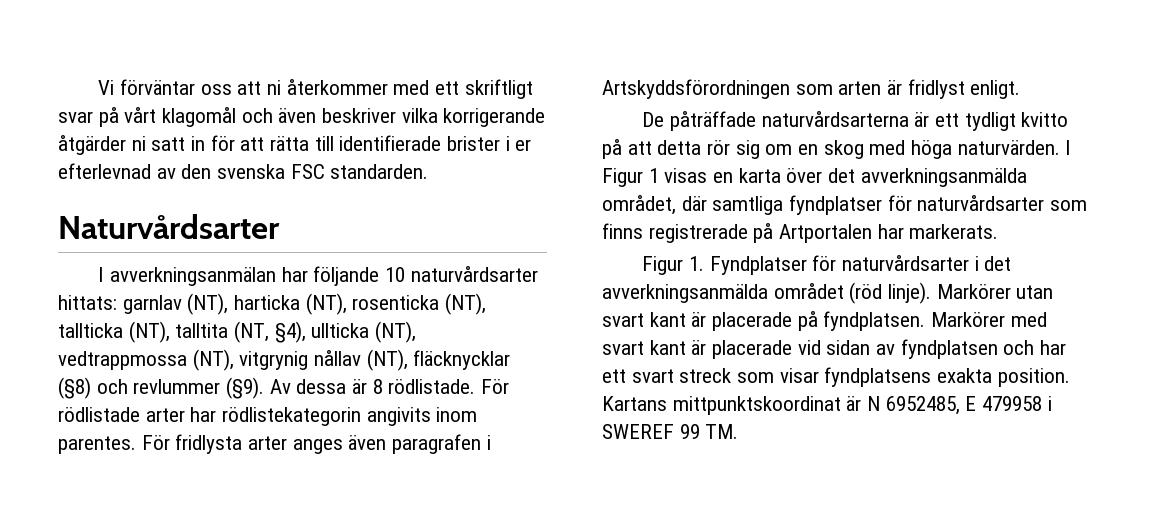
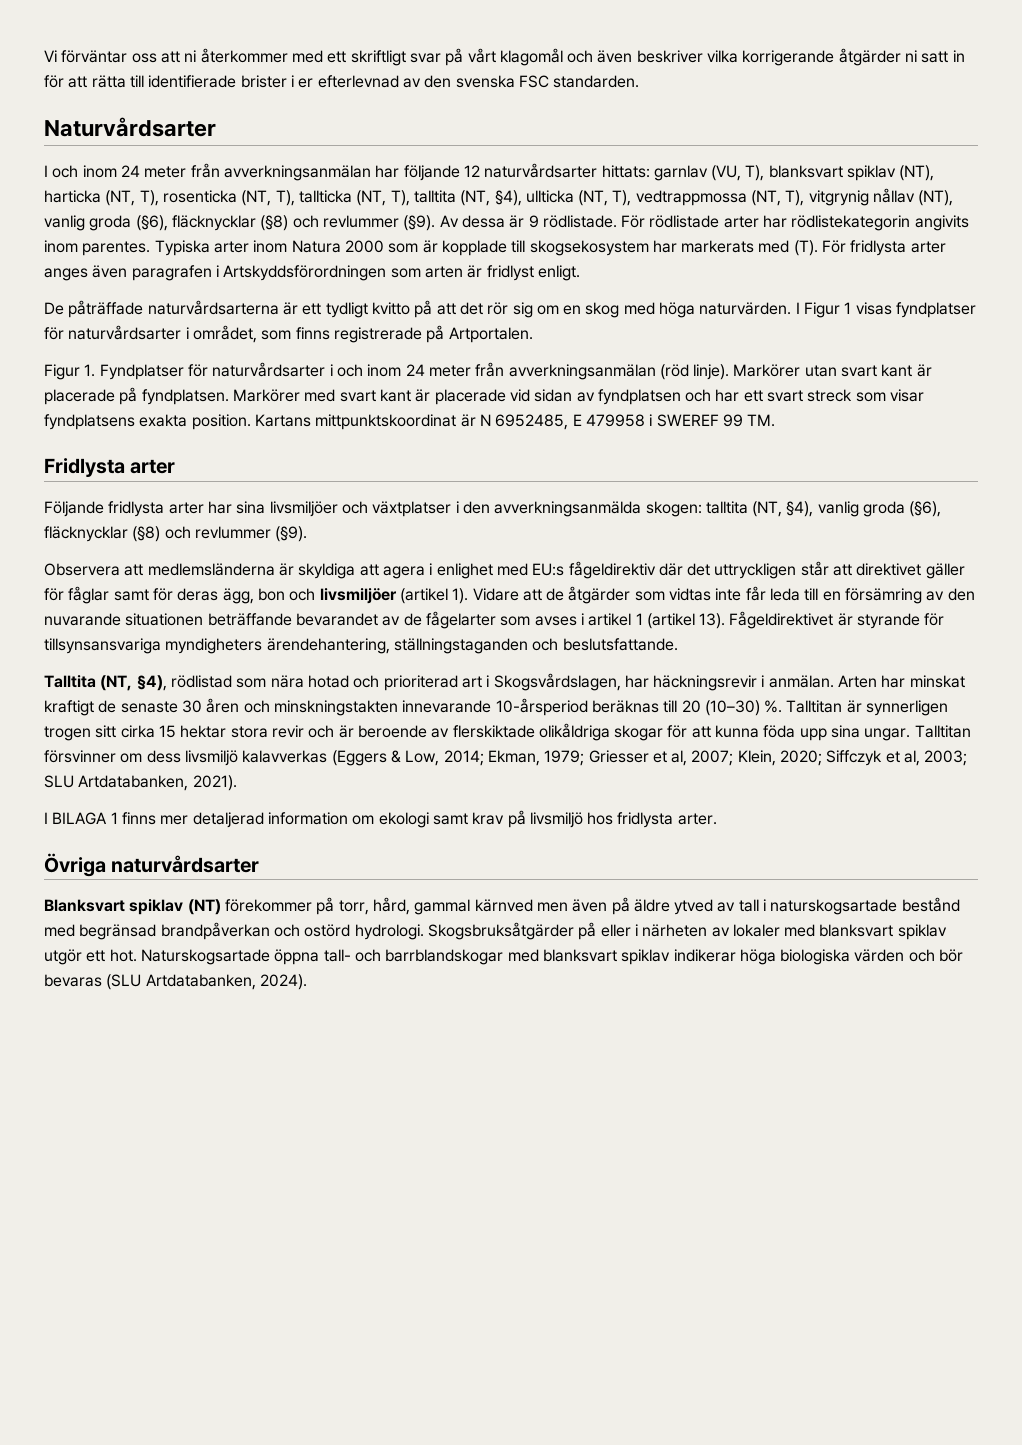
- I avverkningsanmälan har följande 10 naturvårdsarter hittats: garnlav (NT), harticka (NT), rosenticka (NT), tallticka (NT), talltita (NT, §4), ullticka (NT), vedtrappmossa (NT), vitgrynig nållav (NT), fläcknycklar (§8) och revlummer (§9).
+ I och inom 24 meter från avverkningsanmälan har följande 12 naturvårdsarter hittats: garnlav (VU, T), blanksvart spiklav (NT), harticka (NT, T), rosenticka (NT, T), tallticka (NT, T), talltita (NT, §4), ullticka (NT, T), vedtrappmossa (NT, T), vitgrynig nållav (NT), vanlig groda (§6), fläcknycklar (§8) och revlummer (§9).
- Av dessa är 8 rödlistade.
+ Av dessa är 9 rödlistade.
- För fridlysta arter anges även paragrafen i Artskyddsförordningen som arten är fridlyst enligt.
+ Typiska arter inom Natura 2000 som är kopplade till skogsekosystem har markerats med (T). För fridlysta arter anges även paragrafen i Artskyddsförordningen som arten är fridlyst enligt.
- De påträffade naturvårdsarterna är ett tydligt kvitto på att detta rör sig om en skog med höga naturvärden.
+ De påträffade naturvårdsarterna är ett tydligt kvitto på att det rör sig om en skog med höga naturvärden.
- I Figur 1 visas en karta över det avverkningsanmälda området, där samtliga fyndplatser för naturvårdsarter som finns registrerade på Artportalen har markerats.
+ I Figur 1 visas fyndplatser för naturvårdsarter i området, som finns registrerade på Artportalen.
- Figur 1. Fyndplatser för naturvårdsarter i det avverkningsanmälda området (röd linje).
+ Figur 1. Fyndplatser för naturvårdsarter i och inom 24 meter från avverkningsanmälan (röd linje).
+ Fridlysta arter
+ Följande fridlysta arter har sina livsmiljöer och växtplatser i den avverkningsanmälda skogen: talltita (NT, §4), vanlig groda (§6), fläcknycklar (§8) och revlummer (§9).
+ Observera att medlemsländerna är skyldiga att agera i enlighet med EU:s fågeldirektiv där det uttryckligen står att direktivet gäller för fåglar samt för deras ägg, bon och livsmiljöer (artikel 1). Vidare att de åtgärder som vidtas inte får leda till en försämring av den nuvarande situationen beträffande bevarandet av de fågelarter som avses i artikel 1 (artikel 13). Fågeldirektivet är styrande för tillsynsansvariga myndigheters ärendehantering, ställningstaganden och beslutsfattande.
+ Talltita (NT, §4), rödlistad som nära hotad och prioriterad art i Skogsvårdslagen, har häckningsrevir i anmälan. Arten har minskat kraftigt de senaste 30 åren och minskningstakten innevarande 10-årsperiod beräknas till 20 (10–30) %. Talltitan är synnerligen trogen sitt cirka 15 hektar stora revir och är beroende av flerskiktade olikåldriga skogar för att kunna föda upp sina ungar. Talltitan försvinner om dess livsmiljö kalavverkas (Eggers & Low, 2014; Ekman, 1979; Griesser et al, 2007; Klein, 2020; Siffczyk et al, 2003; SLU Artdatabanken, 2021).
+ I BILAGA 1 finns mer detaljerad information om ekologi samt krav på livsmiljö hos fridlysta arter.
+ Övriga naturvårdsarter
+ Blanksvart spiklav (NT) förekommer på torr, hård, gammal kärnved men även på äldre ytved av tall i naturskogsartade bestånd med begränsad brandpåverkan och ostörd hydrologi. Skogsbruksåtgärder på eller i närheten av lokaler med blanksvart spiklav utgör ett hot. Naturskogsartade öppna tall- och barrblandskogar med blanksvart spiklav indikerar höga biologiska värden och bör bevaras (SLU Artdatabanken, 2024).

